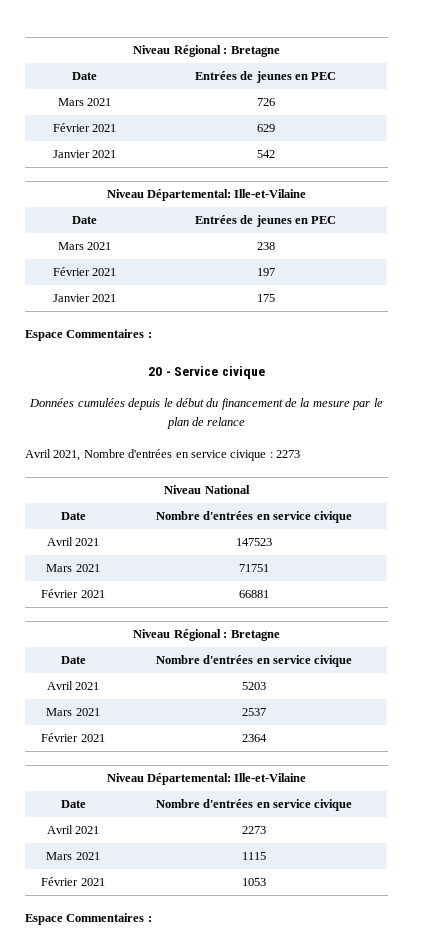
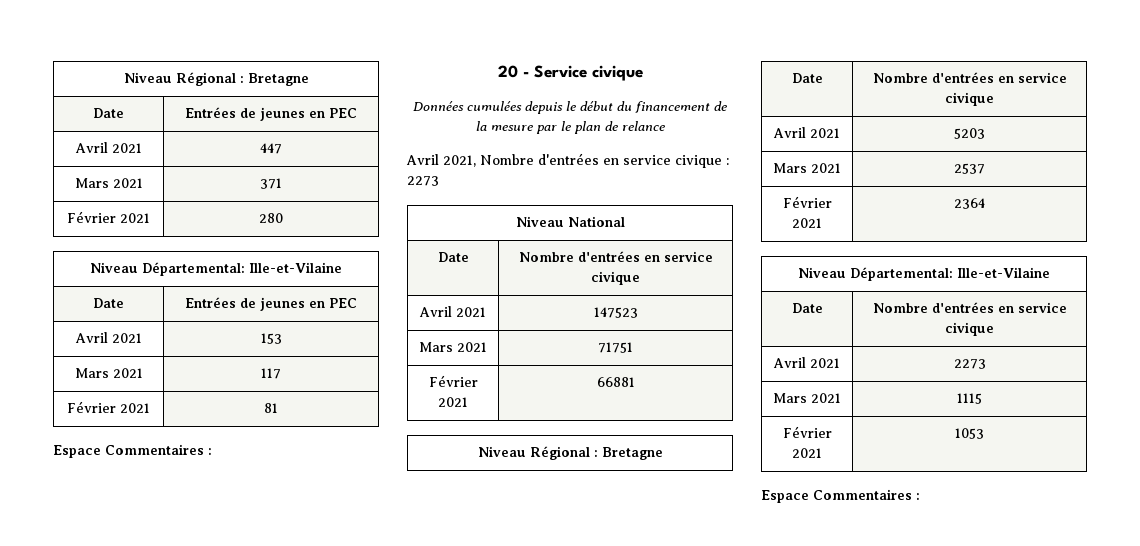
- Mars 2021 | 726
- Février 2021 | 629
- Janvier 2021 | 542
+ Avril 2021 | 447
+ Mars 2021 | 371
+ Février 2021 | 280
- Mars 2021 | 238
- Février 2021 | 197
- Janvier 2021 | 175
+ Avril 2021 | 153
+ Mars 2021 | 117
+ Février 2021 | 81

